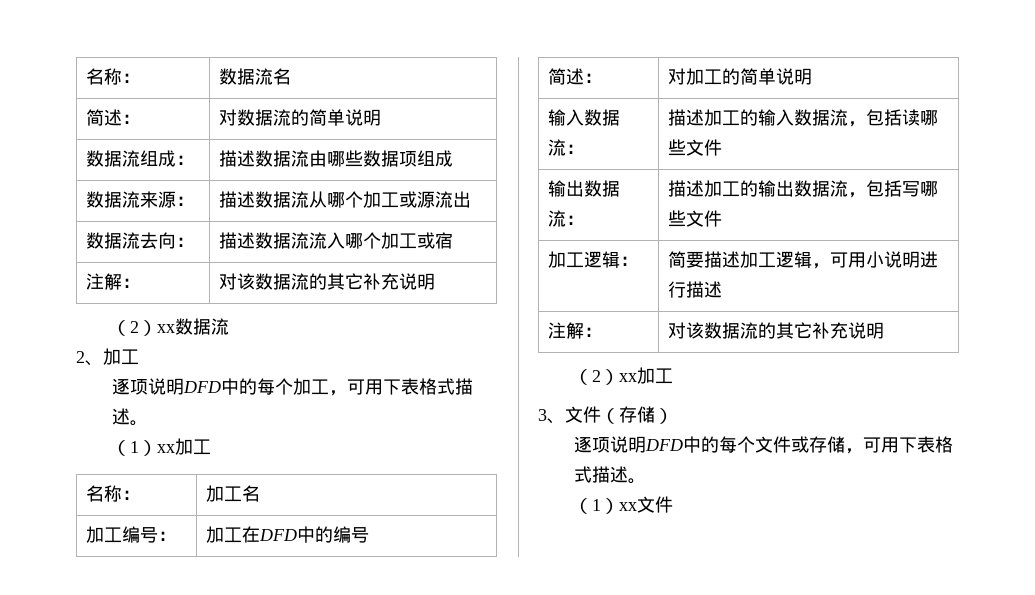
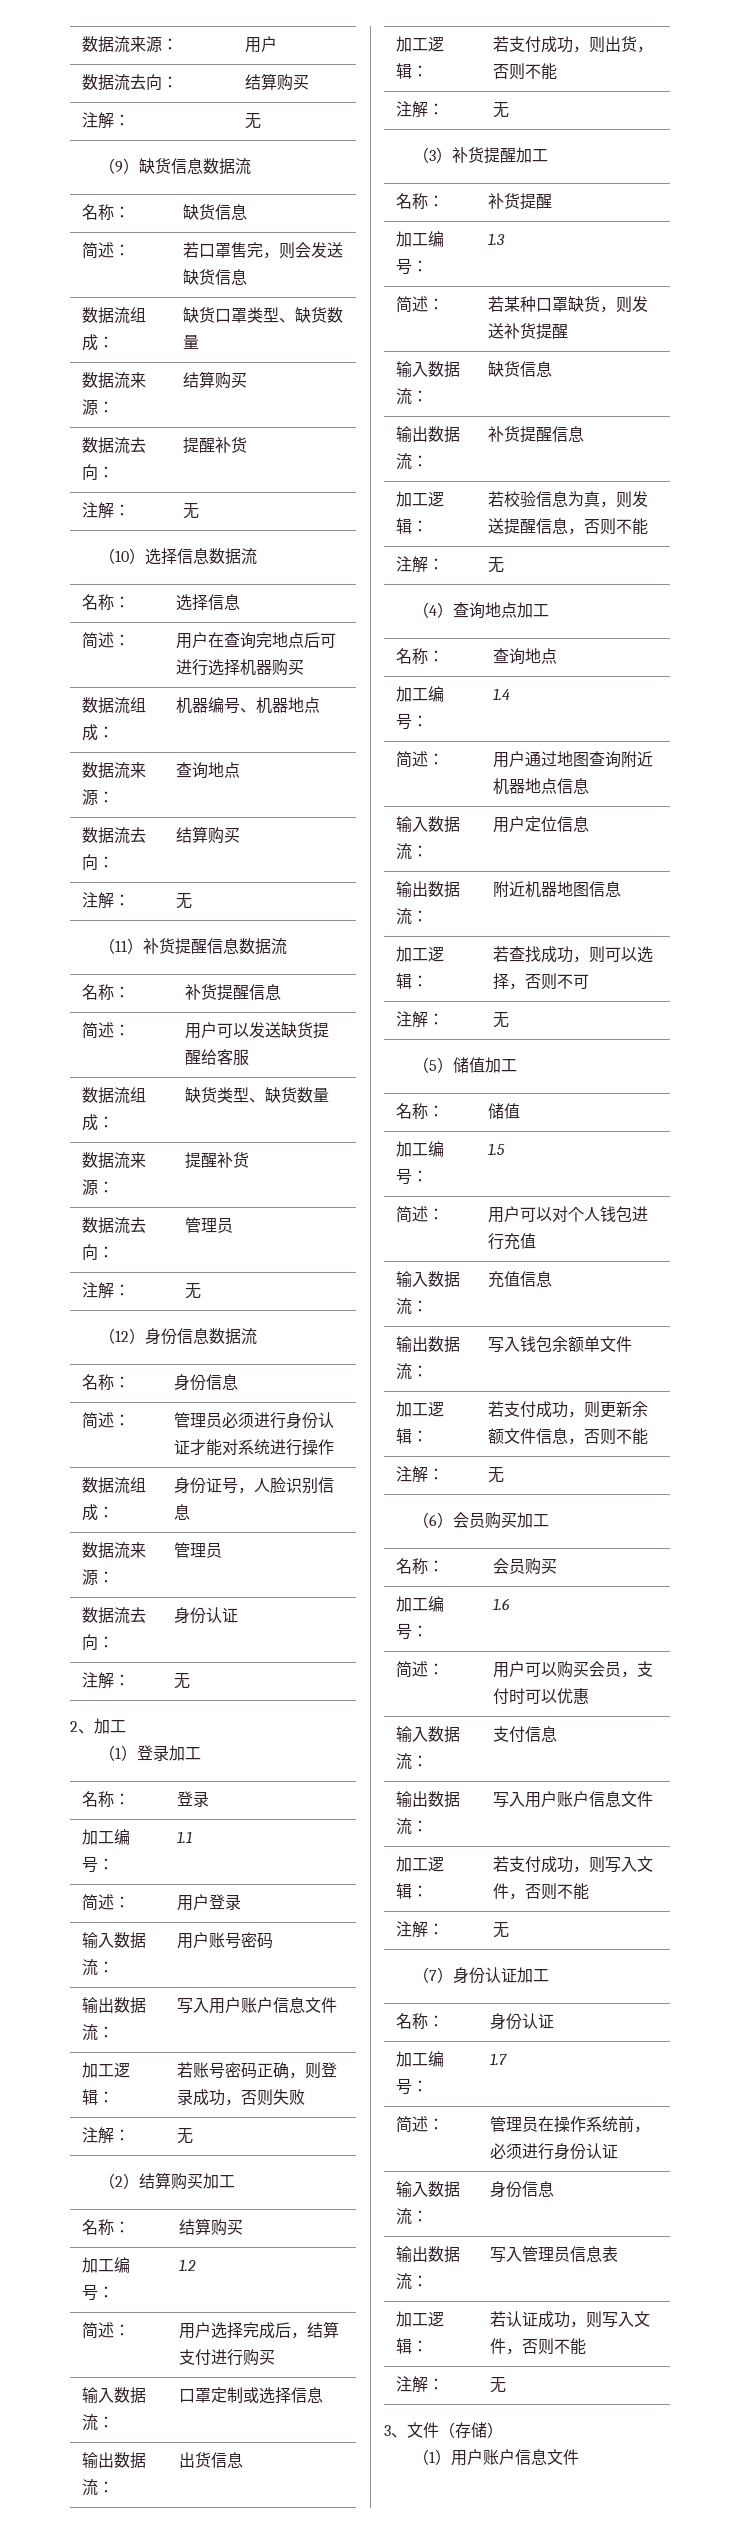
- 名称： | 数据流名
- 简述： | 对数据流的简单说明
- 数据流组成： | 描述数据流由哪些数据项组成
- 数据流来源： | 描述数据流从哪个加工或源流出
- 数据流去向： | 描述数据流流入哪个加工或宿
- 注解： | 对该数据流的其它补充说明
- （2）xx数据流
+ 数据流来源： | 用户
+ 数据流去向： | 结算购买
+ 注解： | 无
+ （9）缺货信息数据流
+ 名称： | 缺货信息
+ 简述： | 若口罩售完，则会发送缺货信息
+ 数据流组成： | 缺货口罩类型、缺货数量
+ 数据流来源： | 结算购买
+ 数据流去向： | 提醒补货
+ 注解： | 无
+ （10）选择信息数据流
+ 名称： | 选择信息
+ 简述： | 用户在查询完地点后可进行选择机器购买
+ 数据流组成： | 机器编号、机器地点
+ 数据流来源： | 查询地点
+ 数据流去向： | 结算购买
+ 注解： | 无
+ （11）补货提醒信息数据流
+ 名称： | 补货提醒信息
+ 简述： | 用户可以发送缺货提醒给客服
+ 数据流组成： | 缺货类型、缺货数量
+ 数据流来源： | 提醒补货
+ 数据流去向： | 管理员
+ 注解： | 无
+ （12）身份信息数据流
+ 名称： | 身份信息
+ 简述： | 管理员必须进行身份认证才能对系统进行操作
+ 数据流组成： | 身份证号，人脸识别信息
+ 数据流来源： | 管理员
+ 数据流去向： | 身份认证
+ 注解： | 无
  2、加工
- 逐项说明DFD中的每个加工，可用下表格式描述。
- （1）xx加工
- 名称： | 加工名
- 加工编号： | 加工在DFD中的编号
- 简述： | 对加工的简单说明
- 输入数据流： | 描述加工的输入数据流，包括读哪些文件
- 输出数据流： | 描述加工的输出数据流，包括写哪些文件
- 加工逻辑： | 简要描述加工逻辑，可用小说明进行描述
- 注解： | 对该数据流的其它补充说明
- （2）xx加工
+ （1）登录加工
+ 名称： | 登录
+ 加工编号： | 1.1
+ 简述： | 用户登录
+ 输入数据流： | 用户账号密码
+ 输出数据流： | 写入用户账户信息文件
+ 加工逻辑： | 若账号密码正确，则登录成功，否则失败
+ 注解： | 无
+ （2）结算购买加工
+ 名称： | 结算购买
+ 加工编号： | 1.2
+ 简述： | 用户选择完成后，结算支付进行购买
+ 输入数据流： | 口罩定制或选择信息
+ 输出数据流： | 出货信息
+ 加工逻辑： | 若支付成功，则出货，否则不能
+ 注解： | 无
+ （3）补货提醒加工
+ 名称： | 补货提醒
+ 加工编号： | 1.3
+ 简述： | 若某种口罩缺货，则发送补货提醒
+ 输入数据流： | 缺货信息
+ 输出数据流： | 补货提醒信息
+ 加工逻辑： | 若校验信息为真，则发送提醒信息，否则不能
+ 注解： | 无
+ （4）查询地点加工
+ 名称： | 查询地点
+ 加工编号： | 1.4
+ 简述： | 用户通过地图查询附近机器地点信息
+ 输入数据流： | 用户定位信息
+ 输出数据流： | 附近机器地图信息
+ 加工逻辑： | 若查找成功，则可以选择，否则不可
+ 注解： | 无
+ （5）储值加工
+ 名称： | 储值
+ 加工编号： | 1.5
+ 简述： | 用户可以对个人钱包进行充值
+ 输入数据流： | 充值信息
+ 输出数据流： | 写入钱包余额单文件
+ 加工逻辑： | 若支付成功，则更新余额文件信息，否则不能
+ 注解： | 无
+ （6）会员购买加工
+ 名称： | 会员购买
+ 加工编号： | 1.6
+ 简述： | 用户可以购买会员，支付时可以优惠
+ 输入数据流： | 支付信息
+ 输出数据流： | 写入用户账户信息文件
+ 加工逻辑： | 若支付成功，则写入文件，否则不能
+ 注解： | 无
+ （7）身份认证加工
+ 名称： | 身份认证
+ 加工编号： | 1.7
+ 简述： | 管理员在操作系统前，必须进行身份认证
+ 输入数据流： | 身份信息
+ 输出数据流： | 写入管理员信息表
+ 加工逻辑： | 若认证成功，则写入文件，否则不能
+ 注解： | 无
- 逐项说明DFD中的每个文件或存储，可用下表格式描述。
- （1）xx文件
+ （1）用户账户信息文件

